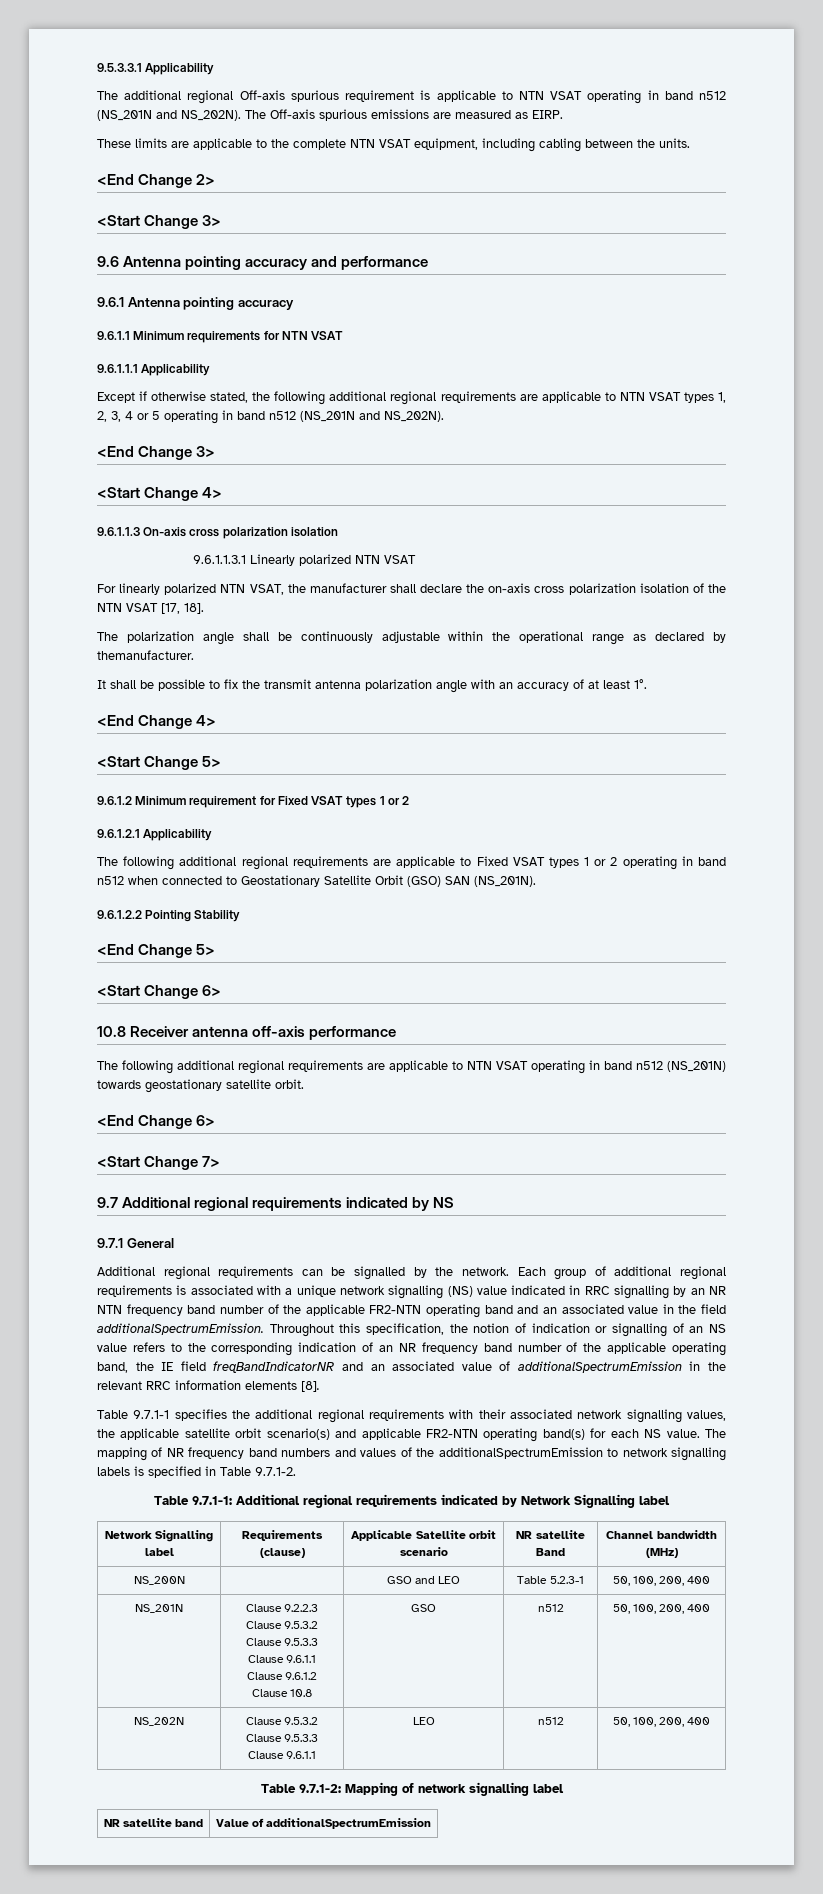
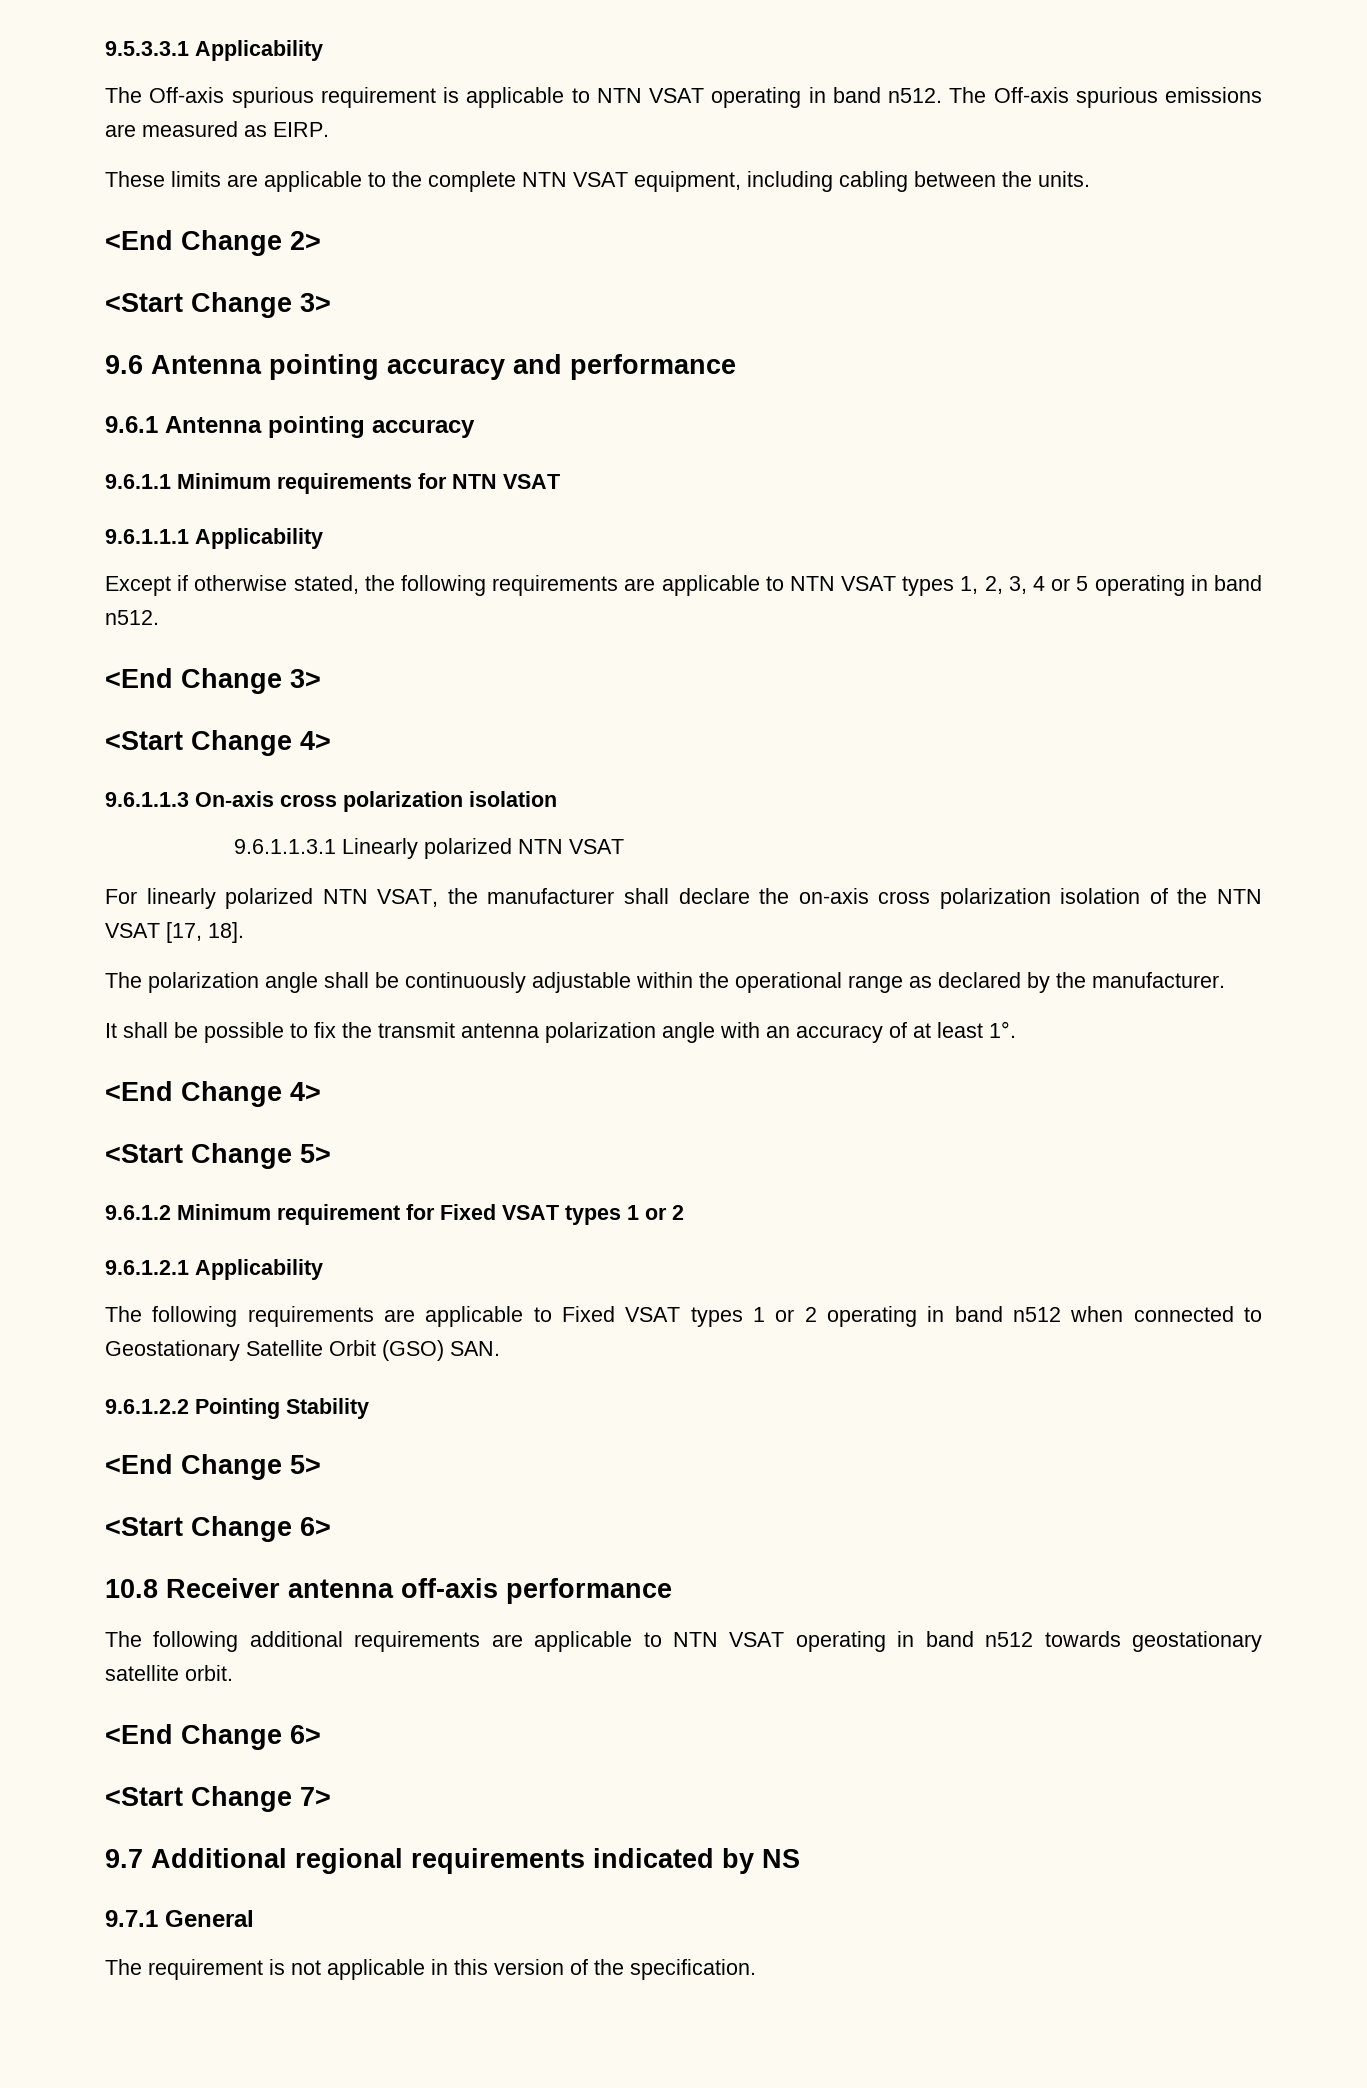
- The additional regional Off-axis spurious requirement is applicable to NTN VSAT operating in band n512 (NS_201N and NS_202N).
+ The Off-axis spurious requirement is applicable to NTN VSAT operating in band n512.
- Except if otherwise stated, the following additional regional requirements are applicable to NTN VSAT types 1, 2, 3, 4 or 5 operating in band n512 (NS_201N and NS_202N).
+ Except if otherwise stated, the following requirements are applicable to NTN VSAT types 1, 2, 3, 4 or 5 operating in band n512.
- The polarization angle shall be continuously adjustable within the operational range as declared by themanufacturer.
+ The polarization angle shall be continuously adjustable within the operational range as declared by the manufacturer.
- The following additional regional requirements are applicable to Fixed VSAT types 1 or 2 operating in band n512 when connected to Geostationary Satellite Orbit (GSO) SAN (NS_201N).
+ The following requirements are applicable to Fixed VSAT types 1 or 2 operating in band n512 when connected to Geostationary Satellite Orbit (GSO) SAN.
- The following additional regional requirements are applicable to NTN VSAT operating in band n512 (NS_201N) towards geostationary satellite orbit.
+ The following additional requirements are applicable to NTN VSAT operating in band n512 towards geostationary satellite orbit.
- Additional regional requirements can be signalled by the network. Each group of additional regional requirements is associated with a unique network signalling (NS) value indicated in RRC signalling by an NR NTN frequency band number of the applicable FR2-NTN operating band and an associated value in the field additionalSpectrumEmission. Throughout this specification, the notion of indication or signalling of an NS value refers to the corresponding indication of an NR frequency band number of the applicable operating band, the IE field freqBandIndicatorNR and an associated value of additionalSpectrumEmission in the relevant RRC information elements [8].
- Table 9.7.1-1 specifies the additional regional requirements with their associated network signalling values, the applicable satellite orbit scenario(s) and applicable FR2-NTN operating band(s) for each NS value. The mapping of NR frequency band numbers and values of the additionalSpectrumEmission to network signalling labels is specified in Table 9.7.1-2.
- Table 9.7.1-1: Additional regional requirements indicated by Network Signalling label
- Network Signalling label | Requirements (clause) | Applicable Satellite orbit scenario | NR satellite Band | Channel bandwidth (MHz)
- NS_200N | | GSO and LEO | Table 5.2.3-1 | 50, 100, 200, 400
- NS_201N | Clause 9.2.2.3
- Clause 9.5.3.2
- Clause 9.5.3.3
- Clause 9.6.1.1
- Clause 9.6.1.2
- Clause 10.8 | GSO | n512 | 50, 100, 200, 400
- NS_202N | Clause 9.5.3.2
- Clause 9.5.3.3
- Clause 9.6.1.1 | LEO | n512 | 50, 100, 200, 400
- Table 9.7.1-2: Mapping of network signalling label
- NR satellite band | Value of additionalSpectrumEmission
+ The requirement is not applicable in this version of the specification.

